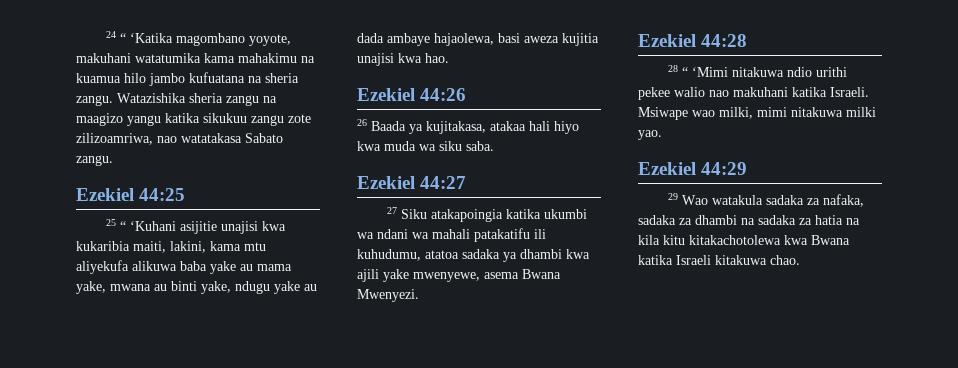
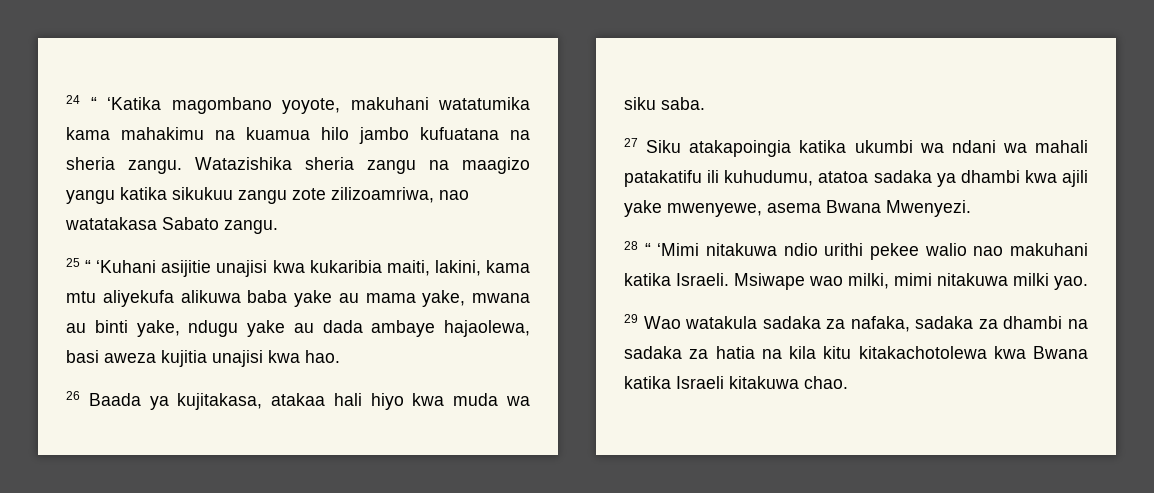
- Ezekiel 44:25
- Ezekiel 44:26
- Ezekiel 44:27
- Ezekiel 44:28
- Ezekiel 44:29

